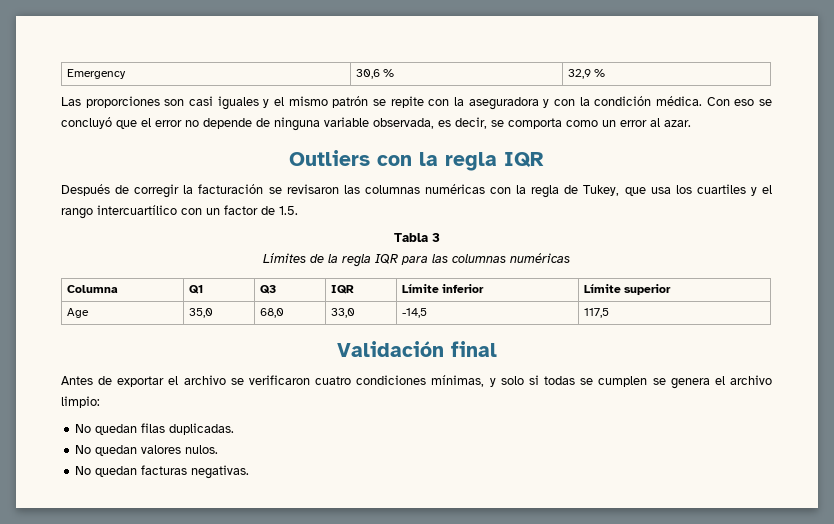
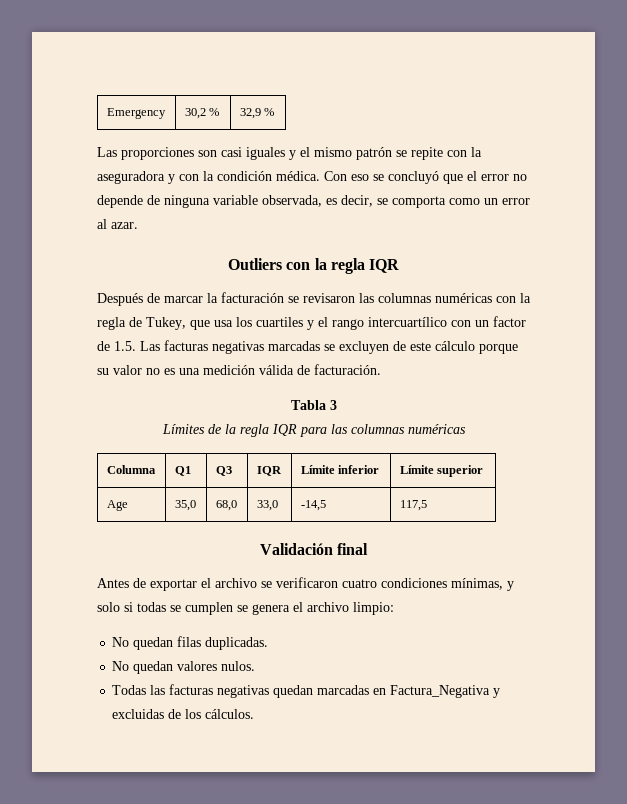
- Emergency | 30,6 % | 32,9 %
+ Emergency | 30,2 % | 32,9 %
- Después de corregir la facturación se revisaron las columnas numéricas con la regla de Tukey, que usa los cuartiles y el rango intercuartílico con un factor de 1.5.
+ Después de marcar la facturación se revisaron las columnas numéricas con la regla de Tukey, que usa los cuartiles y el rango intercuartílico con un factor de 1.5. Las facturas negativas marcadas se excluyen de este cálculo porque su valor no es una medición válida de facturación.
- No quedan facturas negativas.
+ Todas las facturas negativas quedan marcadas en Factura_Negativa y excluidas de los cálculos.

